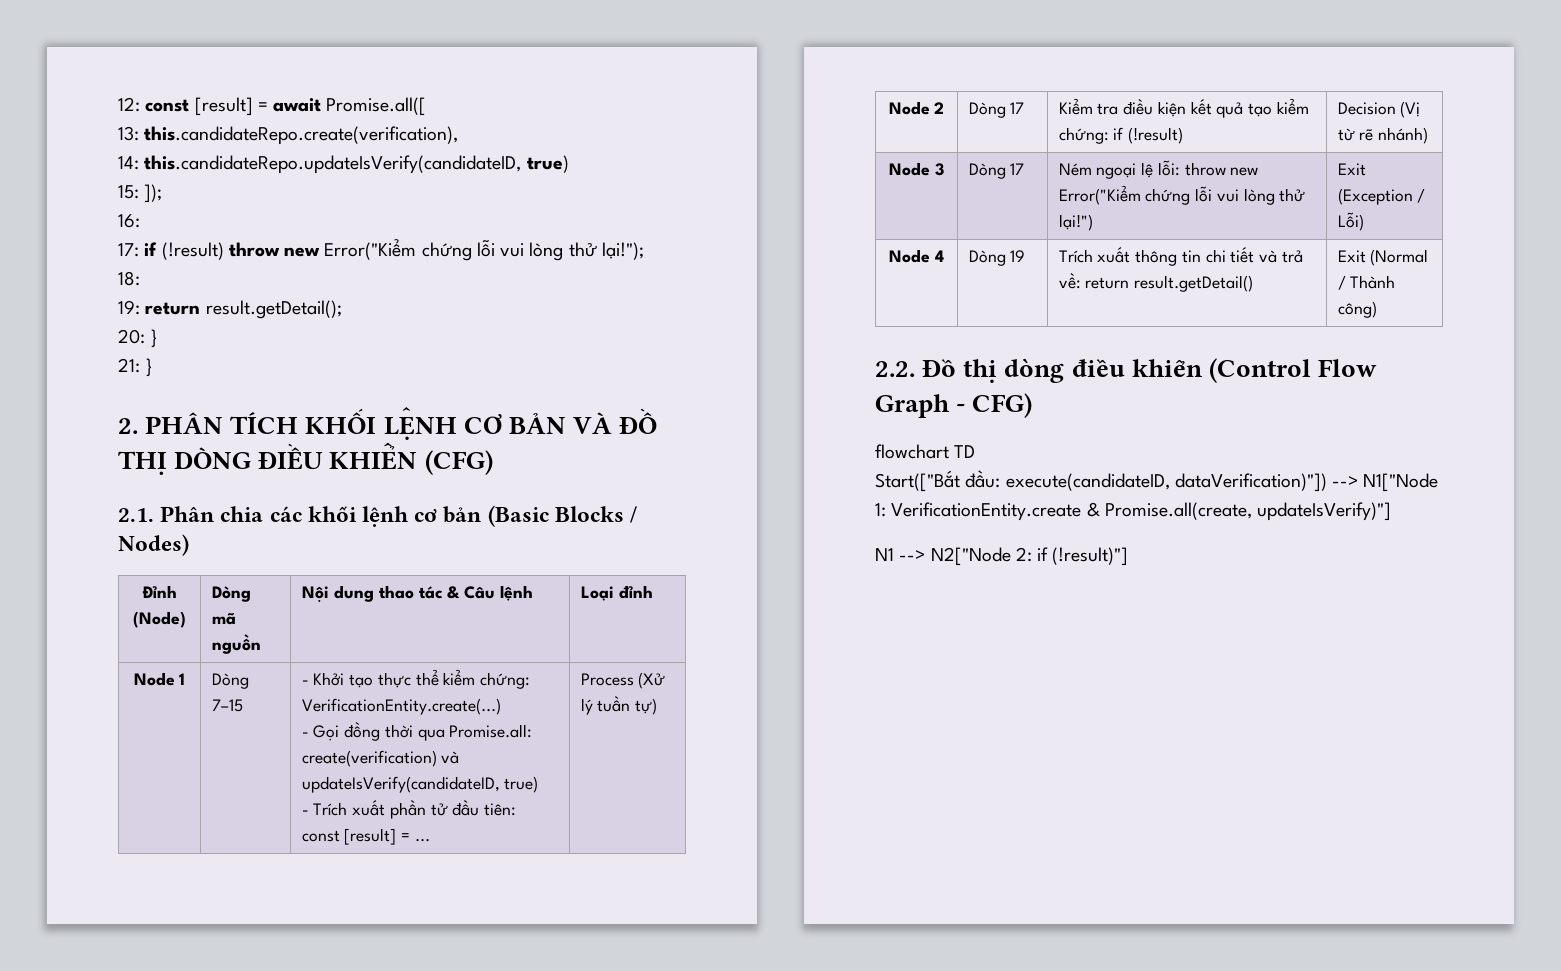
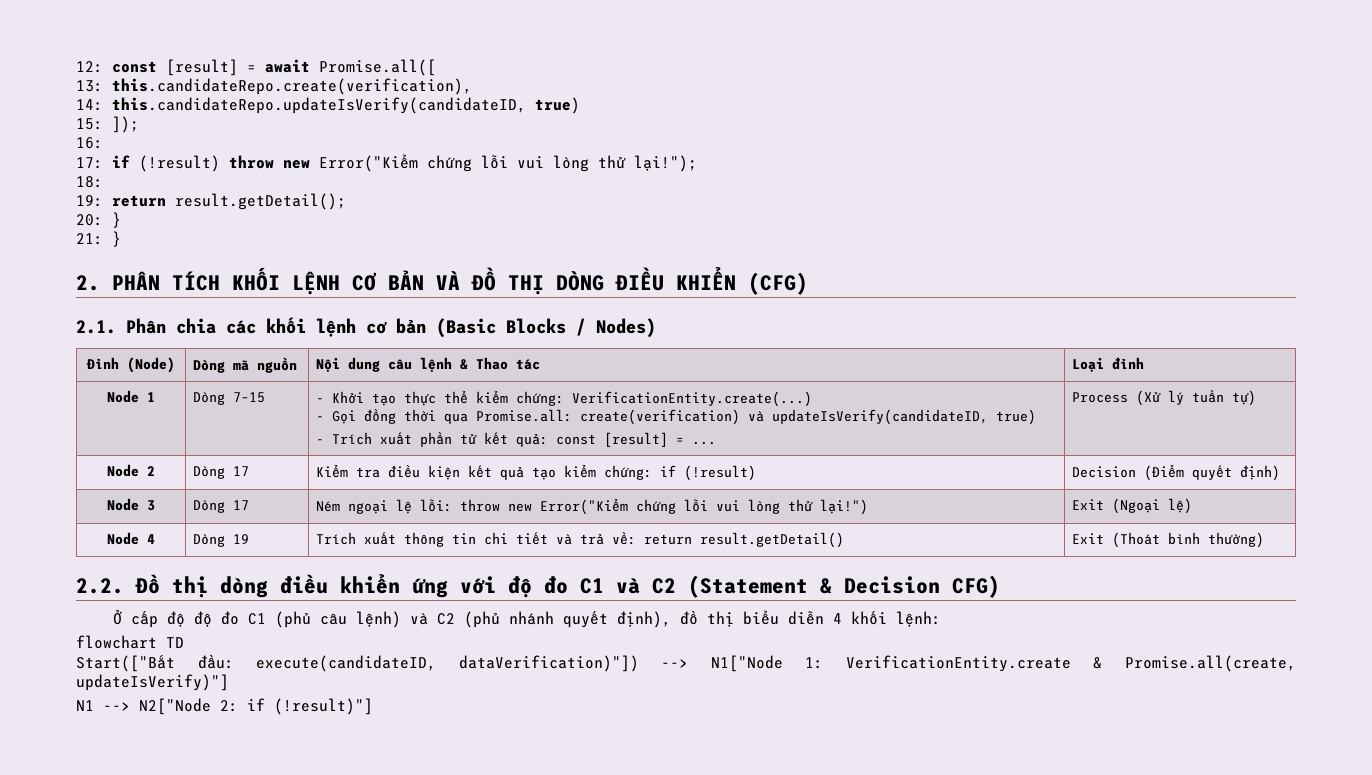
- Đỉnh (Node) | Dòng mã nguồn | Nội dung thao tác & Câu lệnh | Loại đỉnh
+ Đỉnh (Node) | Dòng mã nguồn | Nội dung câu lệnh & Thao tác | Loại đỉnh
  Node 1 | Dòng 7–15 | - Khởi tạo thực thể kiểm chứng: VerificationEntity.create(...)
  - Gọi đồng thời qua Promise.all: create(verification) và updateIsVerify(candidateID, true)
- - Trích xuất phần tử đầu tiên: const [result] = ... | Process (Xử lý tuần tự)
+ - Trích xuất phần tử kết quả: const [result] = ... | Process (Xử lý tuần tự)
- Node 2 | Dòng 17 | Kiểm tra điều kiện kết quả tạo kiểm chứng: if (!result) | Decision (Vị từ rẽ nhánh)
+ Node 2 | Dòng 17 | Kiểm tra điều kiện kết quả tạo kiểm chứng: if (!result) | Decision (Điểm quyết định)
- Node 3 | Dòng 17 | Ném ngoại lệ lỗi: throw new Error("Kiểm chứng lỗi vui lòng thử lại!") | Exit (Exception / Lỗi)
+ Node 3 | Dòng 17 | Ném ngoại lệ lỗi: throw new Error("Kiểm chứng lỗi vui lòng thử lại!") | Exit (Ngoại lệ)
- Node 4 | Dòng 19 | Trích xuất thông tin chi tiết và trả về: return result.getDetail() | Exit (Normal / Thành công)
+ Node 4 | Dòng 19 | Trích xuất thông tin chi tiết và trả về: return result.getDetail() | Exit (Thoát bình thường)
- 2.2. Đồ thị dòng điều khiển (Control Flow Graph - CFG)
+ 2.2. Đồ thị dòng điều khiển ứng với độ đo C1 và C2 (Statement & Decision CFG)
+ Ở cấp độ độ đo C1 (phủ câu lệnh) và C2 (phủ nhánh quyết định), đồ thị biểu diễn 4 khối lệnh:

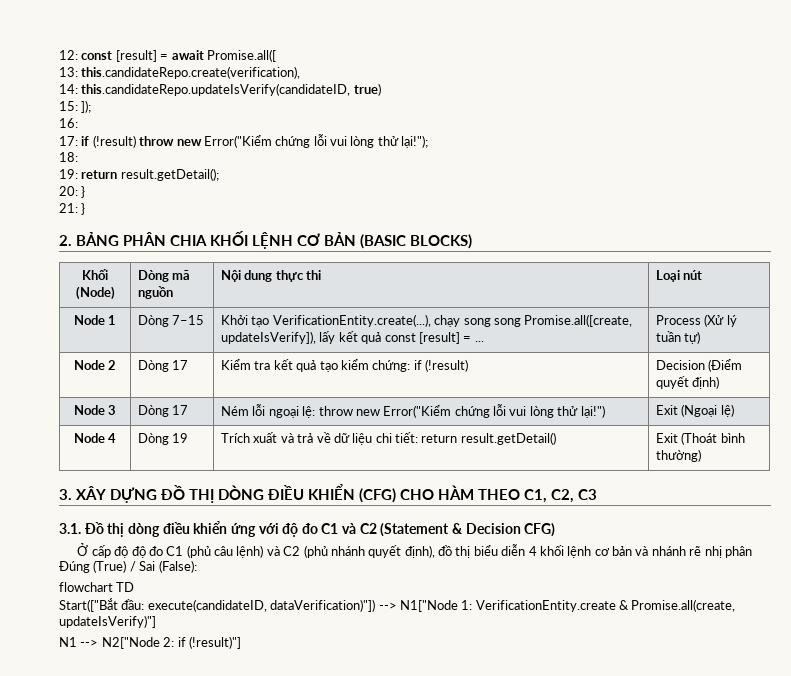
- 2. PHÂN TÍCH KHỐI LỆNH CƠ BẢN VÀ ĐỒ THỊ DÒNG ĐIỀU KHIỂN (CFG)
- 2.1. Phân chia các khối lệnh cơ bản (Basic Blocks / Nodes)
- Đỉnh (Node) | Dòng mã nguồn | Nội dung câu lệnh & Thao tác | Loại đỉnh
+ 2. BẢNG PHÂN CHIA KHỐI LỆNH CƠ BẢN (BASIC BLOCKS)
+ Khối (Node) | Dòng mã nguồn | Nội dung thực thi | Loại nút
- Node 1 | Dòng 7–15 | - Khởi tạo thực thể kiểm chứng: VerificationEntity.create(...)
- - Gọi đồng thời qua Promise.all: create(verification) và updateIsVerify(candidateID, true)
- - Trích xuất phần tử kết quả: const [result] = ... | Process (Xử lý tuần tự)
+ Node 1 | Dòng 7–15 | Khởi tạo VerificationEntity.create(...), chạy song song Promise.all([create, updateIsVerify]), lấy kết quả const [result] = ... | Process (Xử lý tuần tự)
- Node 2 | Dòng 17 | Kiểm tra điều kiện kết quả tạo kiểm chứng: if (!result) | Decision (Điểm quyết định)
+ Node 2 | Dòng 17 | Kiểm tra kết quả tạo kiểm chứng: if (!result) | Decision (Điểm quyết định)
- Node 3 | Dòng 17 | Ném ngoại lệ lỗi: throw new Error("Kiểm chứng lỗi vui lòng thử lại!") | Exit (Ngoại lệ)
+ Node 3 | Dòng 17 | Ném lỗi ngoại lệ: throw new Error("Kiểm chứng lỗi vui lòng thử lại!") | Exit (Ngoại lệ)
- Node 4 | Dòng 19 | Trích xuất thông tin chi tiết và trả về: return result.getDetail() | Exit (Thoát bình thường)
+ Node 4 | Dòng 19 | Trích xuất và trả về dữ liệu chi tiết: return result.getDetail() | Exit (Thoát bình thường)
- 2.2. Đồ thị dòng điều khiển ứng với độ đo C1 và C2 (Statement & Decision CFG)
+ 3. XÂY DỰNG ĐỒ THỊ DÒNG ĐIỀU KHIỂN (CFG) CHO HÀM THEO C1, C2, C3
+ 3.1. Đồ thị dòng điều khiển ứng với độ đo C1 và C2 (Statement & Decision CFG)
- Ở cấp độ độ đo C1 (phủ câu lệnh) và C2 (phủ nhánh quyết định), đồ thị biểu diễn 4 khối lệnh:
+ Ở cấp độ độ đo C1 (phủ câu lệnh) và C2 (phủ nhánh quyết định), đồ thị biểu diễn 4 khối lệnh cơ bản và nhánh rẽ nhị phân Đúng (True) / Sai (False):

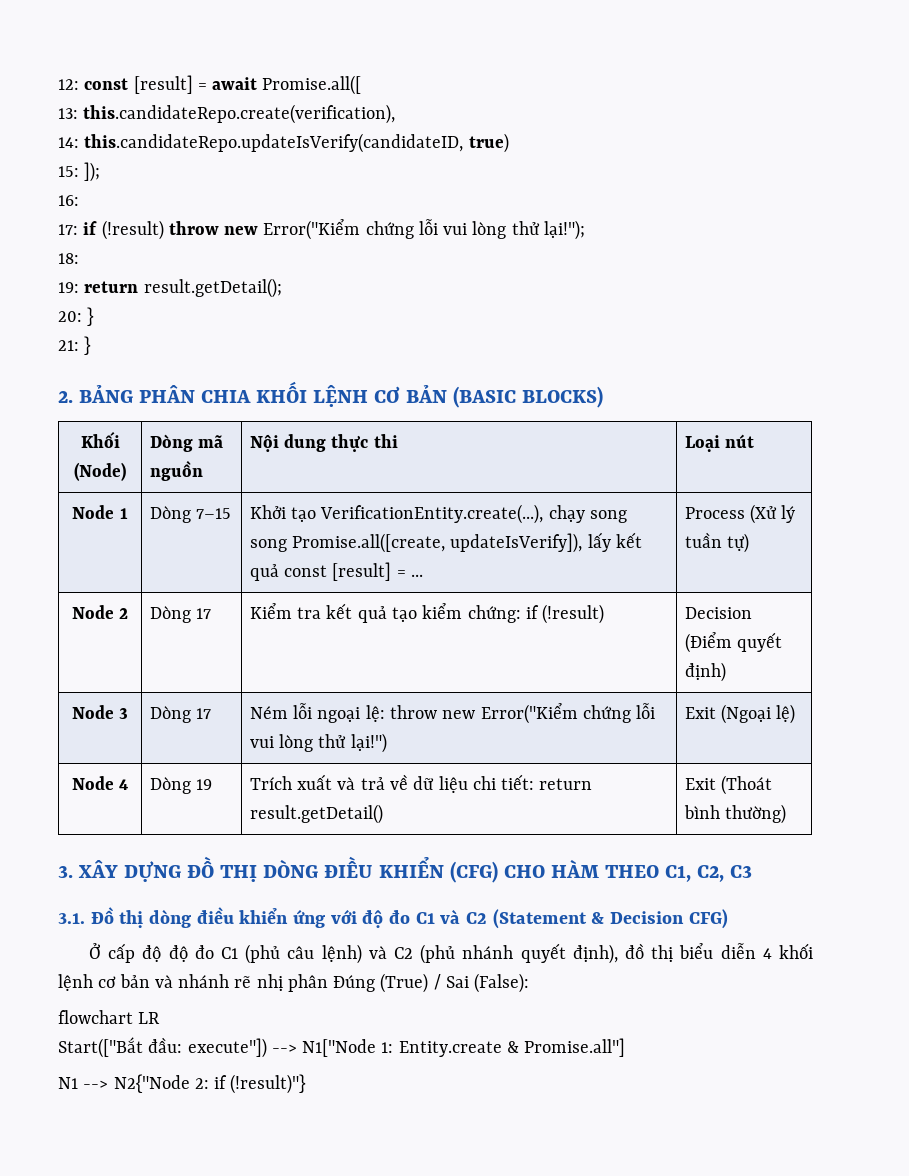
- flowchart TD
+ flowchart LR
- Start(["Bắt đầu: execute(candidateID, dataVerification)"]) --> N1["Node 1: VerificationEntity.create & Promise.all(create, updateIsVerify)"]
+ Start(["Bắt đầu: execute"]) --> N1["Node 1: Entity.create & Promise.all"]
- N1 --> N2["Node 2: if (!result)"]
+ N1 --> N2{"Node 2: if (!result)"}

